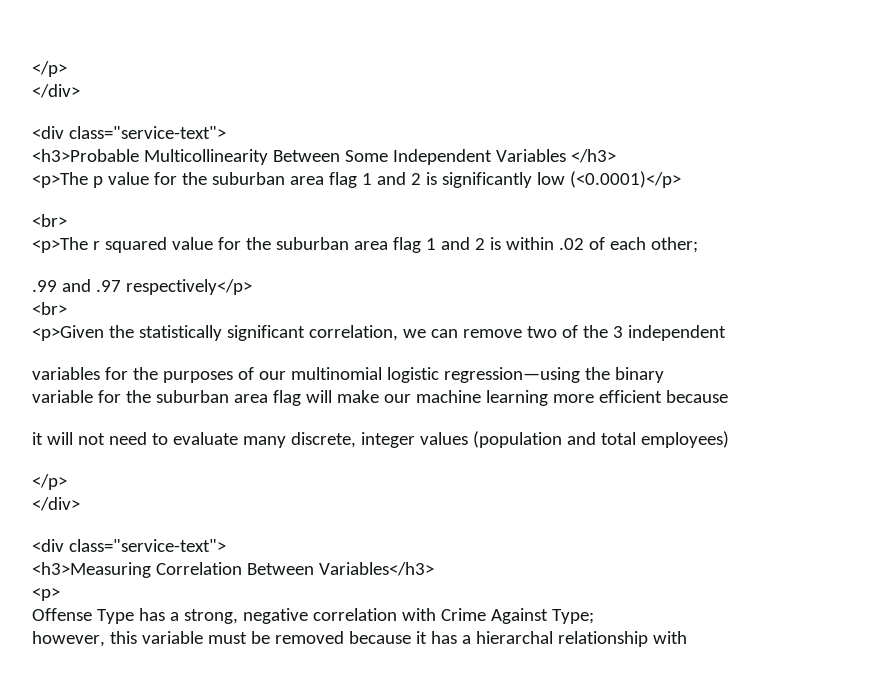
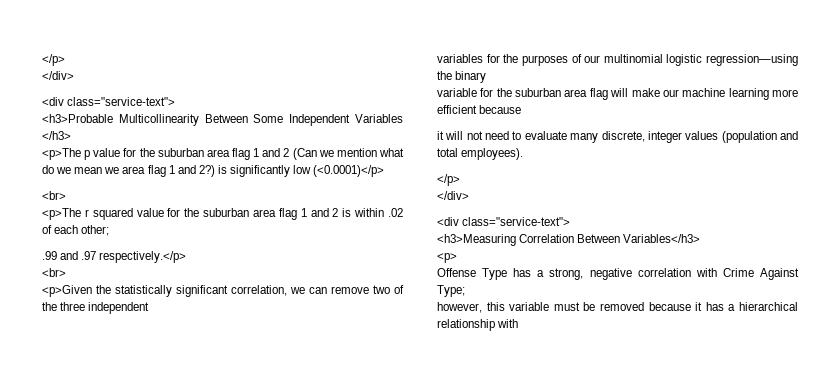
- <p>The p value for the suburban area flag 1 and 2 is significantly low (<0.0001)</p>
+ <p>The p value for the suburban area flag 1 and 2 (Can we mention what do we mean we area flag 1 and 2?) is significantly low (<0.0001)</p>
- .99 and .97 respectively</p>
+ .99 and .97 respectively.</p>
- <p>Given the statistically significant correlation, we can remove two of the 3 independent
+ <p>Given the statistically significant correlation, we can remove two of the three independent
- it will not need to evaluate many discrete, integer values (population and total employees)
+ it will not need to evaluate many discrete, integer values (population and total employees).
- however, this variable must be removed because it has a hierarchal relationship with
+ however, this variable must be removed because it has a hierarchical relationship with

